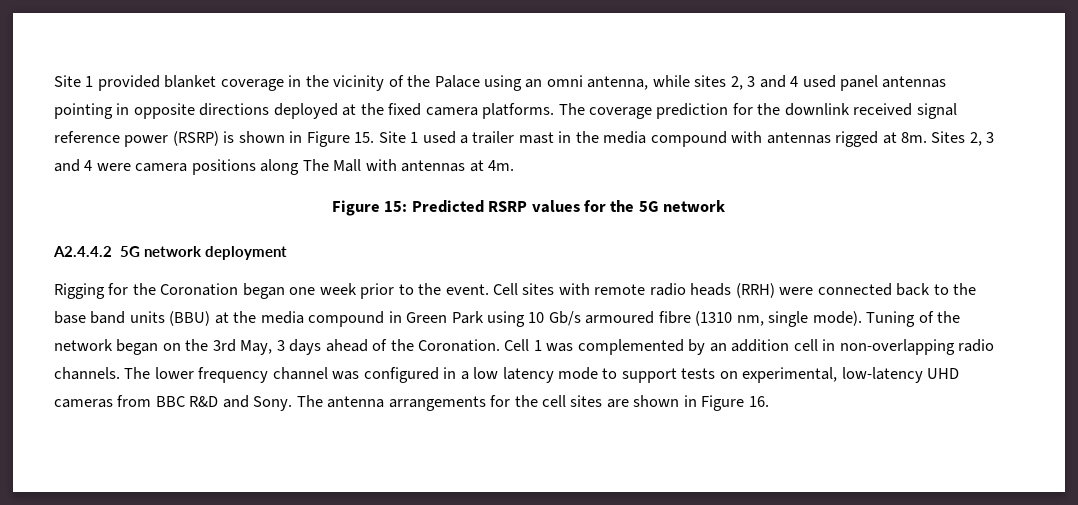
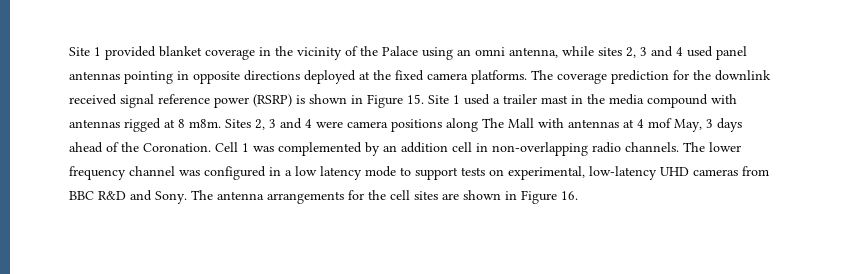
- The coverage prediction for the downlink received signal reference power (RSRP) is shown in Figure 15. Site 1 used a trailer mast in the media compound with antennas rigged at 8m.
+ The coverage prediction for the downlink received signal reference power (RSRP) is shown in Figure 15. Site 1 used a trailer mast in the media compound with antennas rigged at 8 m8m.
- Sites 2, 3 and 4 were camera positions along The Mall with antennas at 4m.
- Figure 15: Predicted RSRP values for the 5G network
- A2.4.4.2 5G network deployment
- Rigging for the Coronation began one week prior to the event. Cell sites with remote radio heads (RRH) were connected back to the base band units (BBU) at the media compound in Green Park using 10 Gb/s armoured fibre (1310 nm, single mode). Tuning of the network began on the 3rd May, 3 days ahead of the Coronation.
+ Sites 2, 3 and 4 were camera positions along The Mall with antennas at 4 mof May, 3 days ahead of the Coronation.

